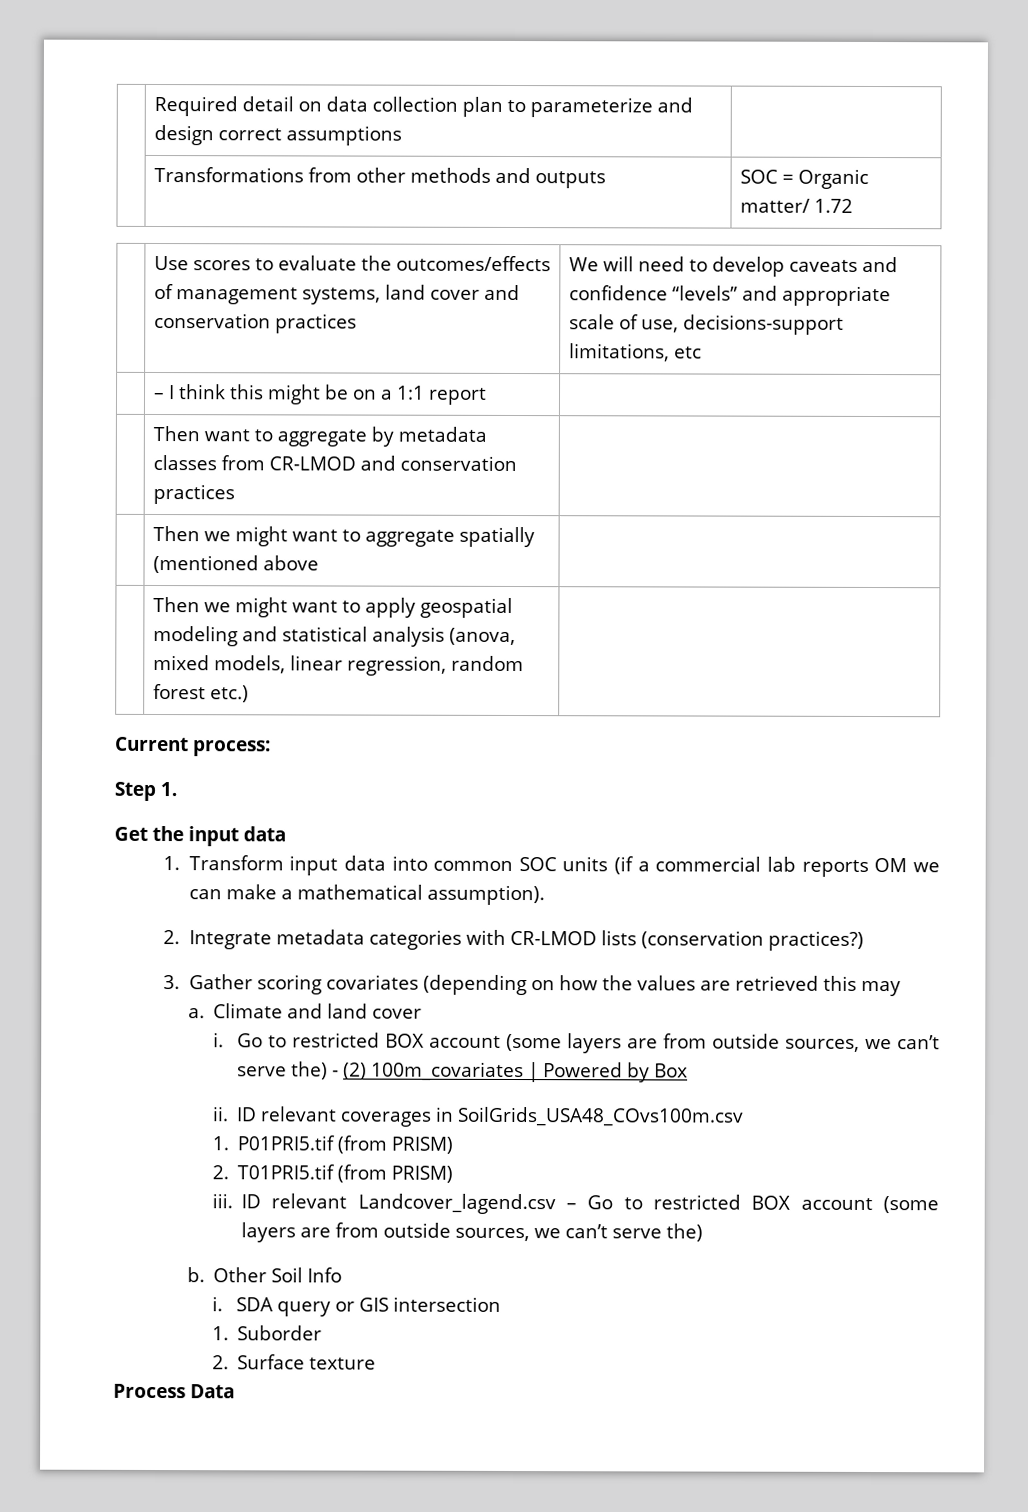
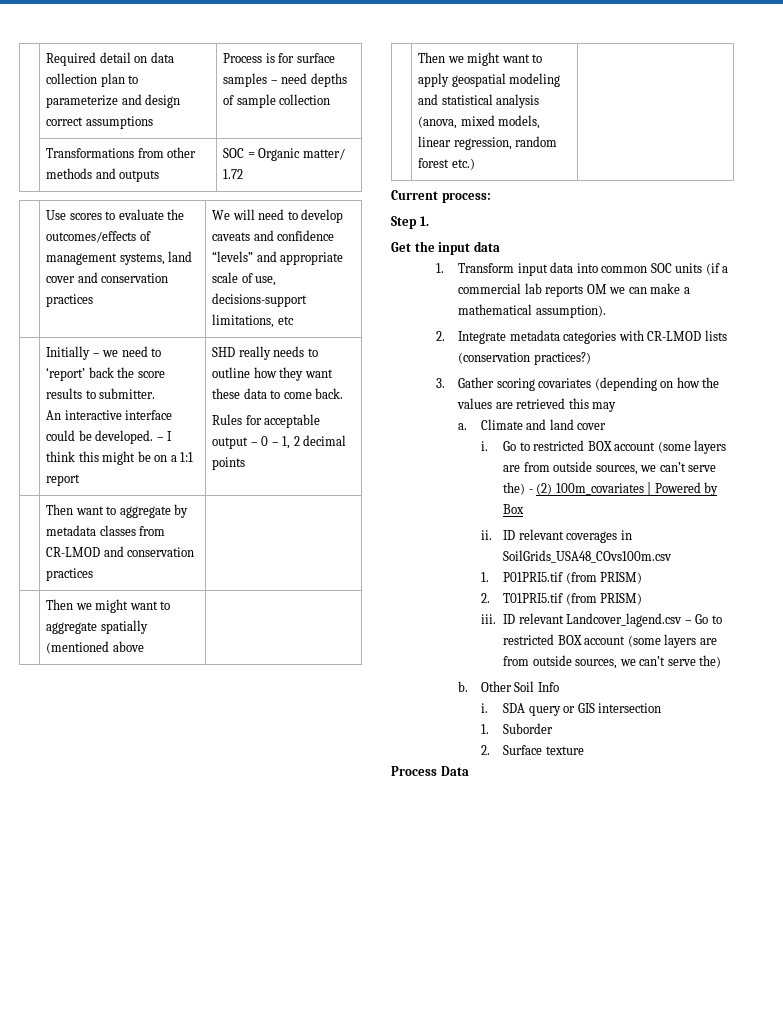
- | Required detail on data collection plan to parameterize and design correct assumptions |
+ | Required detail on data collection plan to parameterize and design correct assumptions | Process is for surface samples – need depths of sample collection
+ Initially – we need to ‘report’ back the score results to submitter.
+ An interactive interface could be developed.
+ SHD really needs to outline how they want these data to come back.
+ Rules for acceptable output – 0 – 1, 2 decimal points

